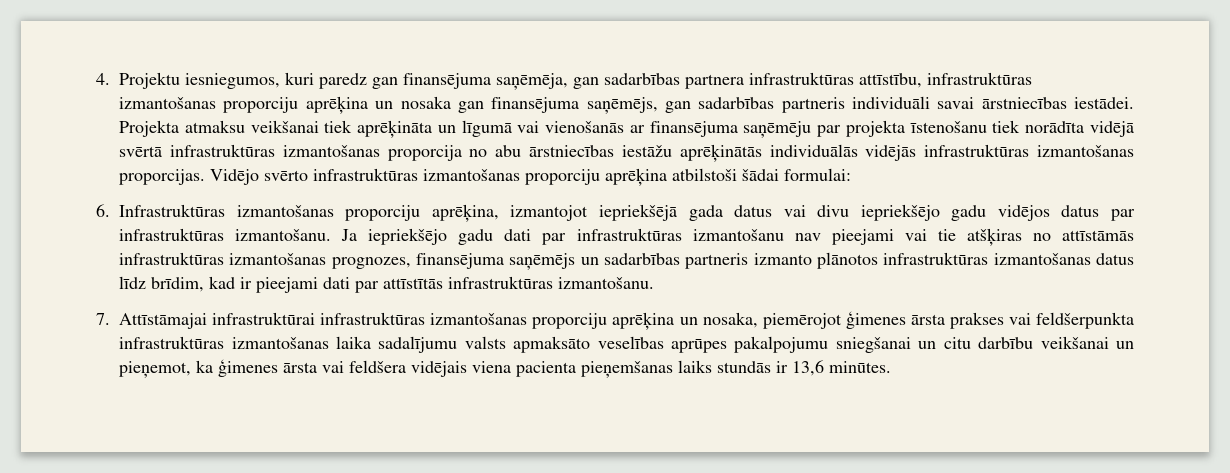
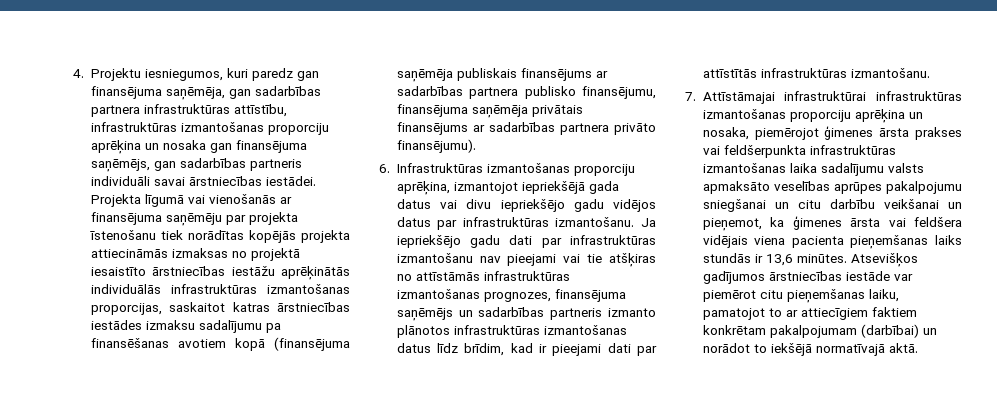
- Projekta atmaksu veikšanai tiek aprēķināta un līgumā vai vienošanās ar finansējuma saņēmēju par projekta īstenošanu tiek norādīta vidējā svērtā infrastruktūras izmantošanas proporcija no abu ārstniecības iestāžu aprēķinātās individuālās vidējās infrastruktūras izmantošanas proporcijas. Vidējo svērto infrastruktūras izmantošanas proporciju aprēķina atbilstoši šādai formulai:
+ Projekta līgumā vai vienošanās ar finansējuma saņēmēju par projekta īstenošanu tiek norādītas kopējās projekta attiecināmās izmaksas no projektā iesaistīto ārstniecības iestāžu aprēķinātās individuālās infrastruktūras izmantošanas proporcijas, saskaitot katras ārstniecības iestādes izmaksu sadalījumu pa finansēšanas avotiem kopā (finansējuma saņēmēja publiskais finansējums ar sadarbības partnera publisko finansējumu, finansējuma saņēmēja privātais finansējums ar sadarbības partnera privāto finansējumu).
+ Atsevišķos gadījumos ārstniecības iestāde var piemērot citu pieņemšanas laiku, pamatojot to ar attiecīgiem faktiem konkrētam pakalpojumam (darbībai) un norādot to iekšējā normatīvajā aktā.

